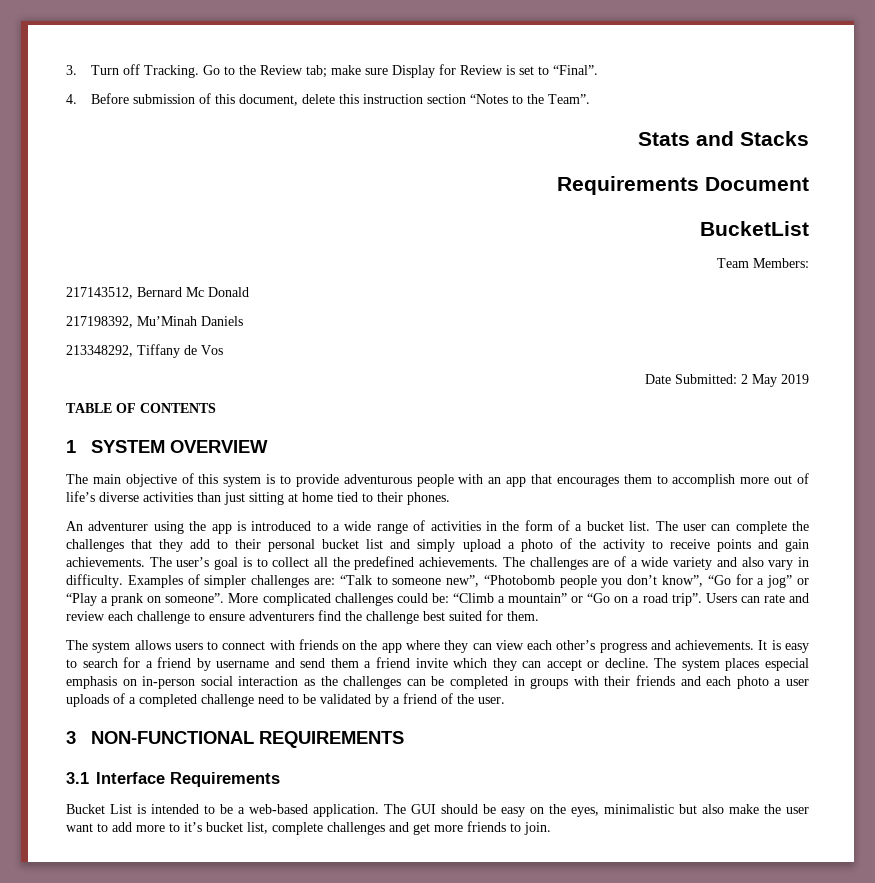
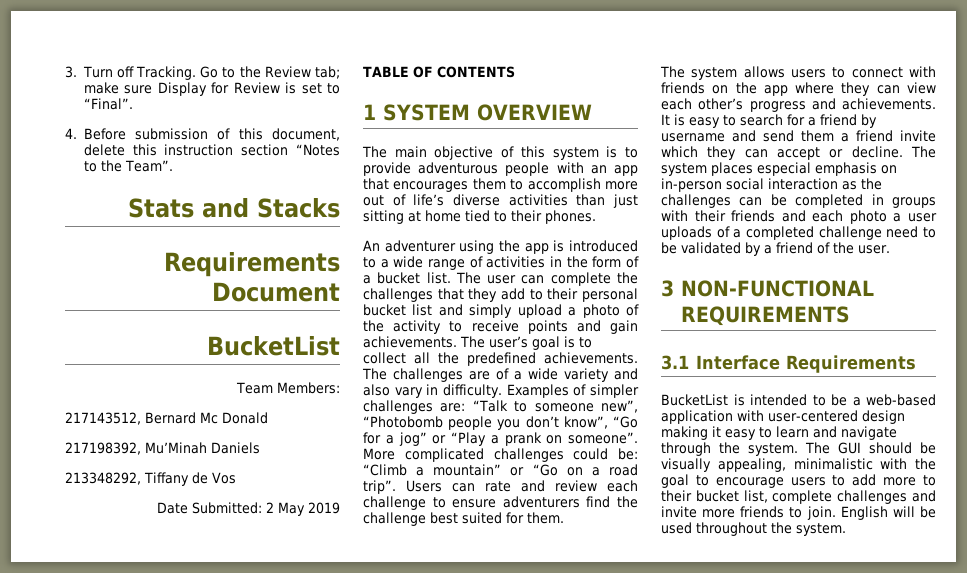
- Bucket List is intended to be a web-based application. The GUI should be easy on the eyes, minimalistic but also make the user want to add more to it’s bucket list, complete challenges and get more friends to join.
+ BucketList is intended to be a web-based application with user-centered design making it easy to learn and navigate through the system. The GUI should be visually appealing, minimalistic with the goal to encourage users to add more to their bucket list, complete challenges and invite more friends to join.
+ English will be used throughout the system.

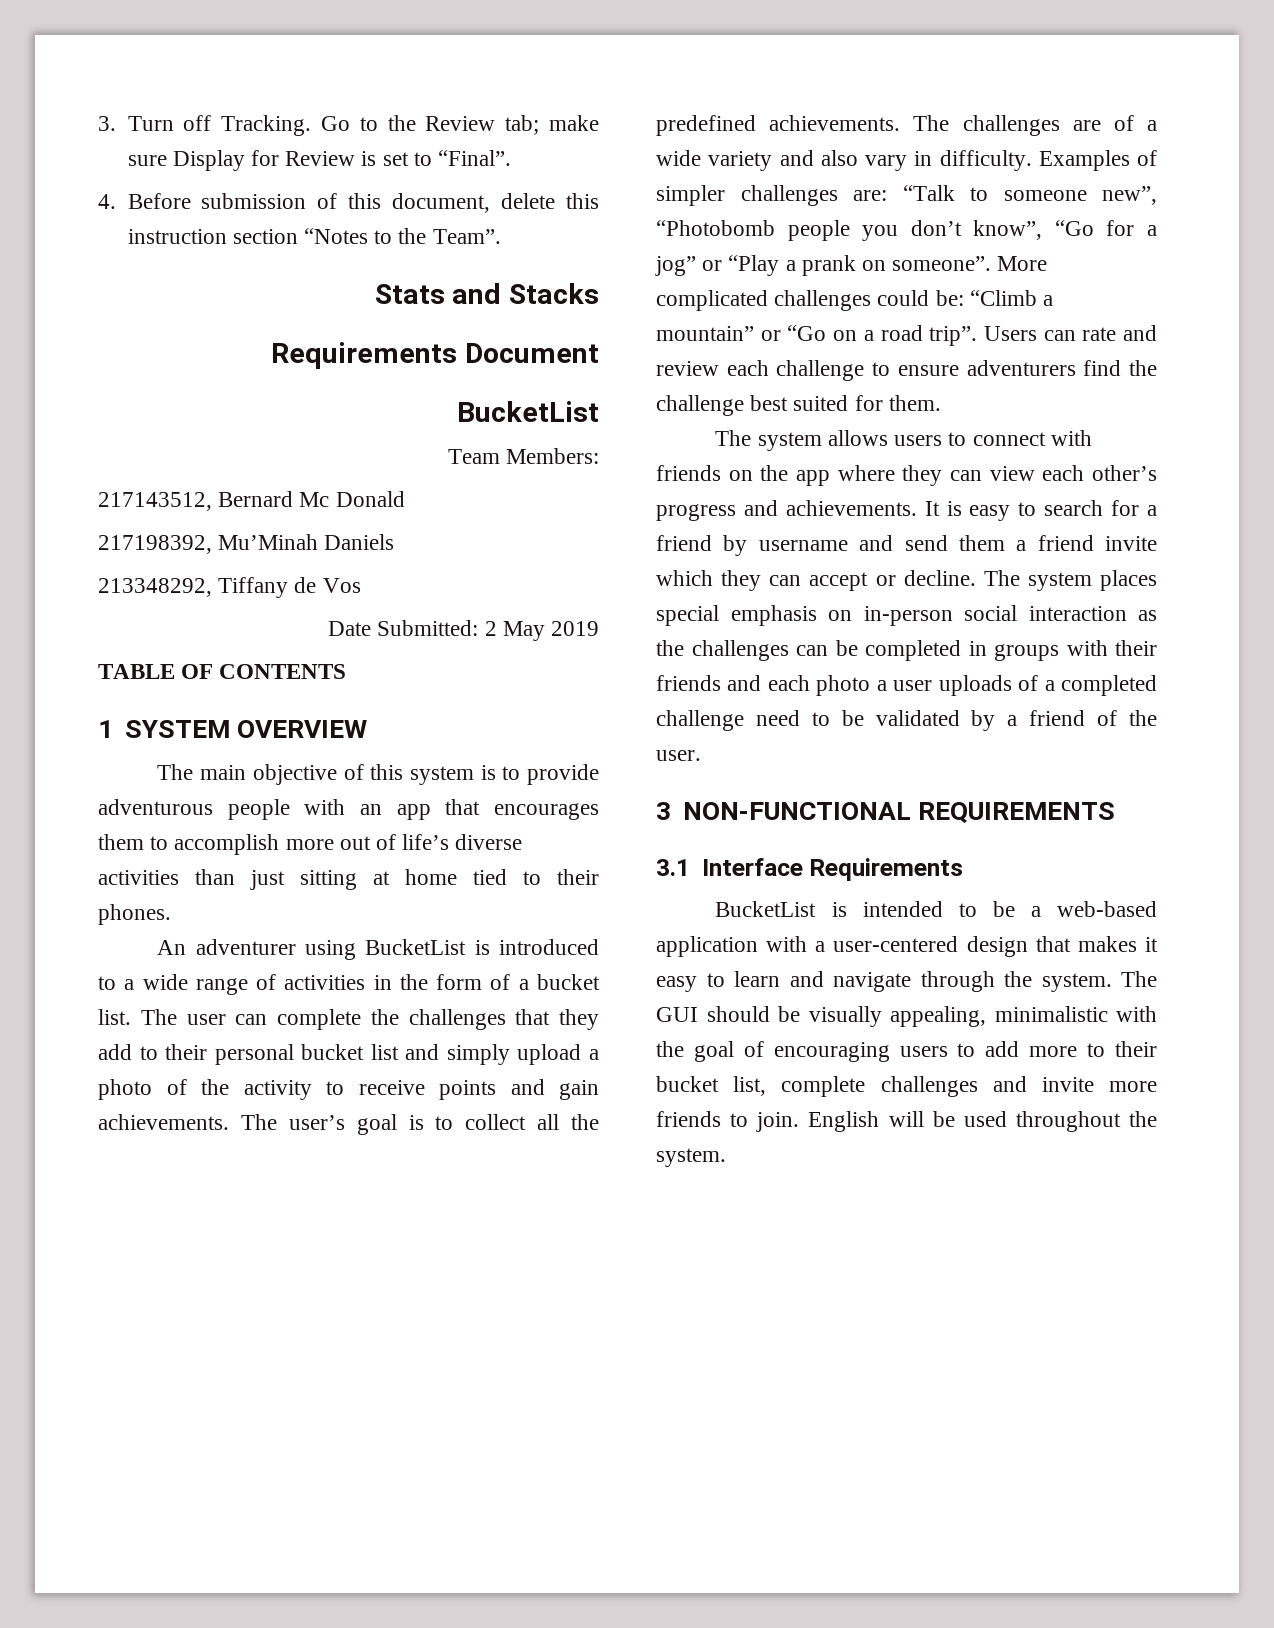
- An adventurer using the app is introduced to a wide range of activities in the form of a bucket list.
+ An adventurer using BucketList is introduced to a wide range of activities in the form of a bucket list.
- The system places especial emphasis on in-person social interaction as the challenges can be completed in groups with their friends and each photo a user uploads of a completed challenge need to be validated by a friend of the user.
+ The system places special emphasis on in-person social interaction as the challenges can be completed in groups with their friends and each photo a user uploads of a completed challenge need to be validated by a friend of the user.
- BucketList is intended to be a web-based application with user-centered design making it easy to learn and navigate through the system.
+ BucketList is intended to be a web-based application with a user-centered design that makes it easy to learn and navigate through the system.
- The GUI should be visually appealing, minimalistic with the goal to encourage users to add more to their bucket list, complete challenges and invite more friends to join.
+ The GUI should be visually appealing, minimalistic with the goal of encouraging users to add more to their bucket list, complete challenges and invite more friends to join.

